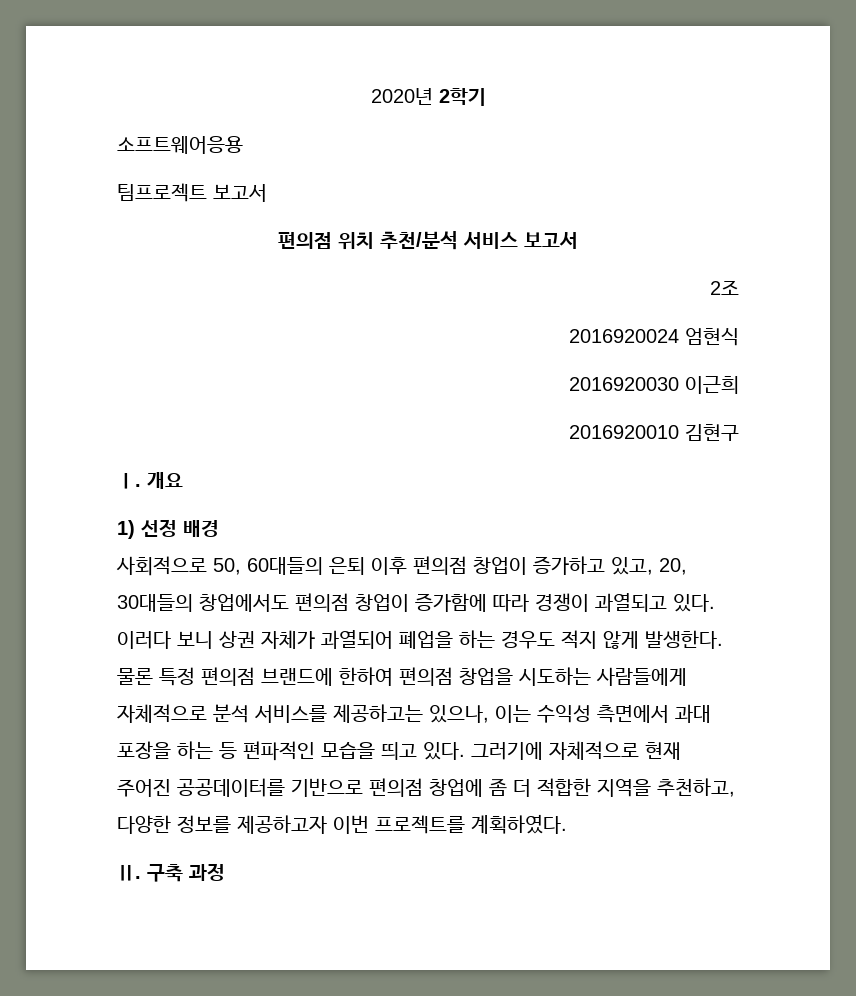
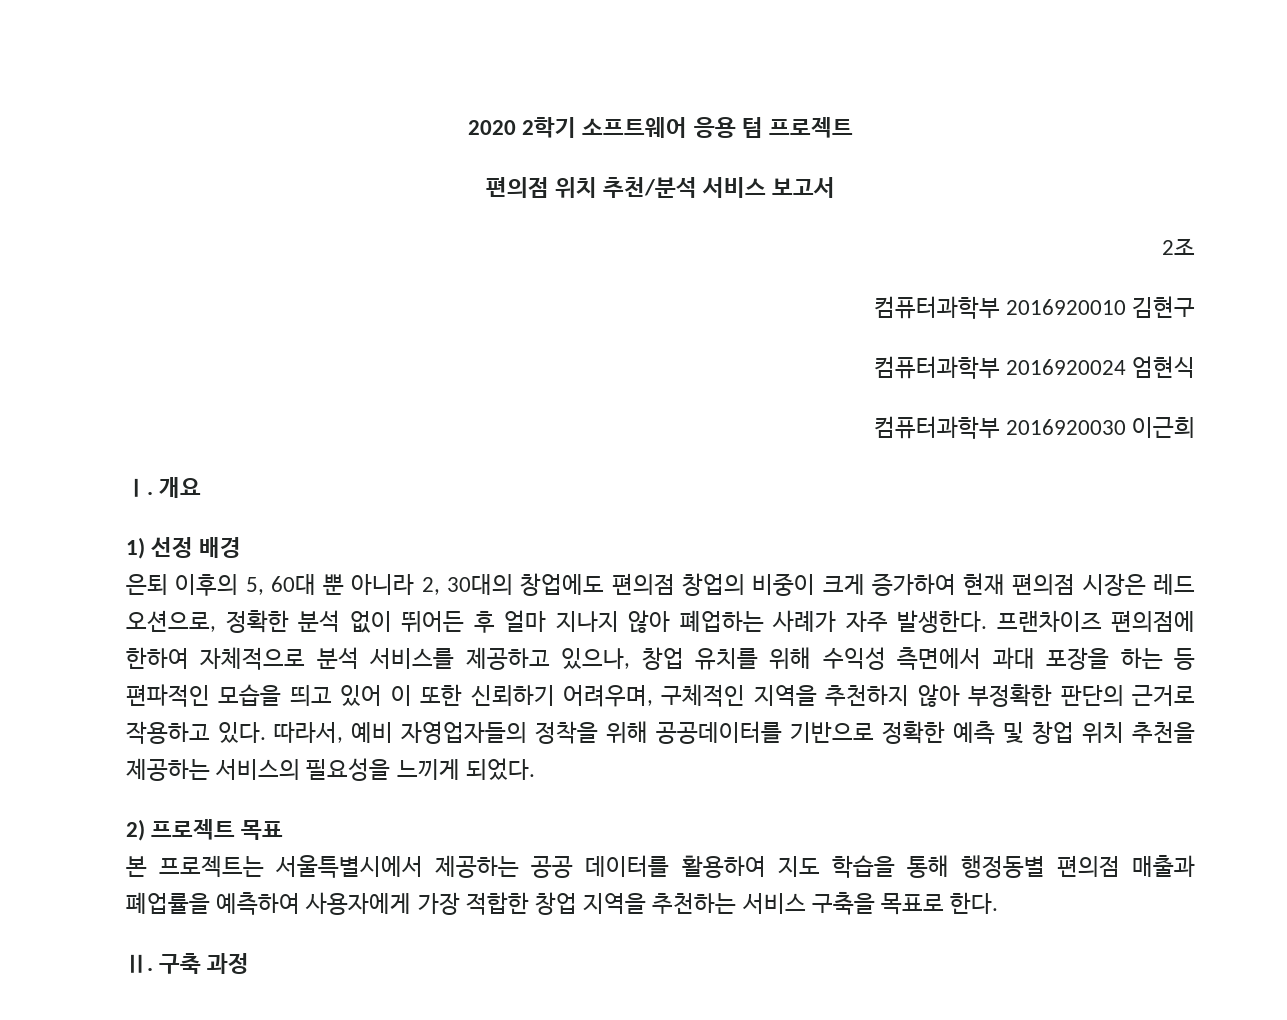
- 2020년 2학기
- 소프트웨어응용
- 팀프로젝트 보고서
+ 2020 2학기 소프트웨어 응용 텀 프로젝트
- 2016920024 엄현식
+ 컴퓨터과학부 2016920010 김현구
+ 컴퓨터과학부 2016920024 엄현식
- 2016920030 이근희
+ 컴퓨터과학부 2016920030 이근희
- 2016920010 김현구
- 사회적으로 50, 60대들의 은퇴 이후 편의점 창업이 증가하고 있고, 20, 30대들의 창업에서도 편의점 창업이 증가함에 따라 경쟁이 과열되고 있다. 이러다 보니 상권 자체가 과열되어 폐업을 하는 경우도 적지 않게 발생한다. 물론 특정 편의점 브랜드에 한하여 편의점 창업을 시도하는 사람들에게 자체적으로 분석 서비스를 제공하고는 있으나, 이는 수익성 측면에서 과대 포장을 하는 등 편파적인 모습을 띄고 있다. 그러기에 자체적으로 현재 주어진 공공데이터를 기반으로 편의점 창업에 좀 더 적합한 지역을 추천하고, 다양한 정보를 제공하고자 이번 프로젝트를 계획하였다.
+ 은퇴 이후의 5, 60대 뿐 아니라 2, 30대의 창업에도 편의점 창업의 비중이 크게 증가하여 현재 편의점 시장은 레드 오션으로, 정확한 분석 없이 뛰어든 후 얼마 지나지 않아 폐업하는 사례가 자주 발생한다. 프랜차이즈 편의점에 한하여 자체적으로 분석 서비스를 제공하고 있으나, 창업 유치를 위해 수익성 측면에서 과대 포장을 하는 등 편파적인 모습을 띄고 있어 이 또한 신뢰하기 어려우며, 구체적인 지역을 추천하지 않아 부정확한 판단의 근거로 작용하고 있다. 따라서, 예비 자영업자들의 정착을 위해 공공데이터를 기반으로 정확한 예측 및 창업 위치 추천을 제공하는 서비스의 필요성을 느끼게 되었다.
+ 2) 프로젝트 목표
+ 본 프로젝트는 서울특별시에서 제공하는 공공 데이터를 활용하여 지도 학습을 통해 행정동별 편의점 매출과 폐업률을 예측하여 사용자에게 가장 적합한 창업 지역을 추천하는 서비스 구축을 목표로 한다.

